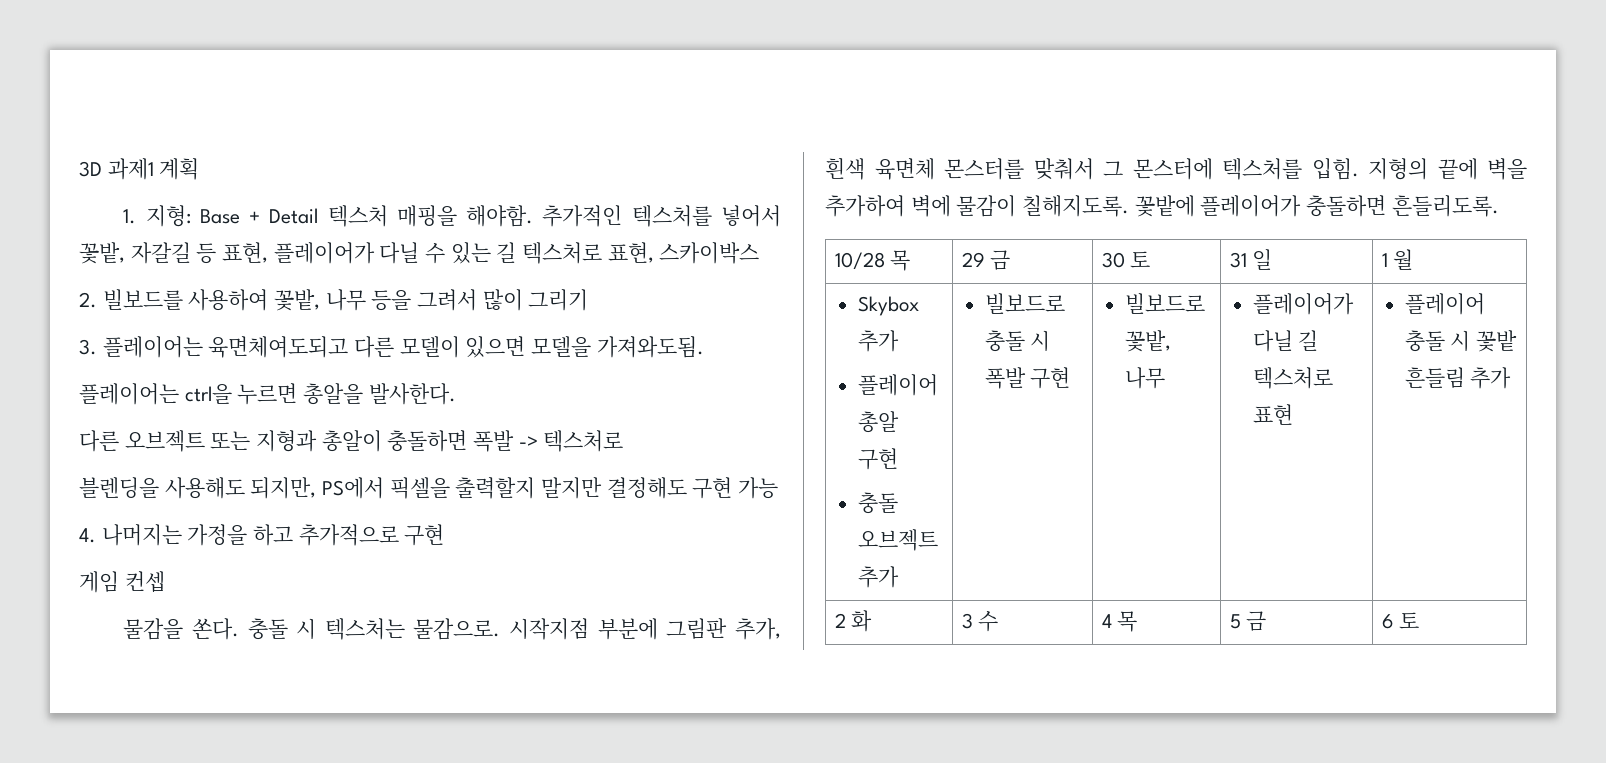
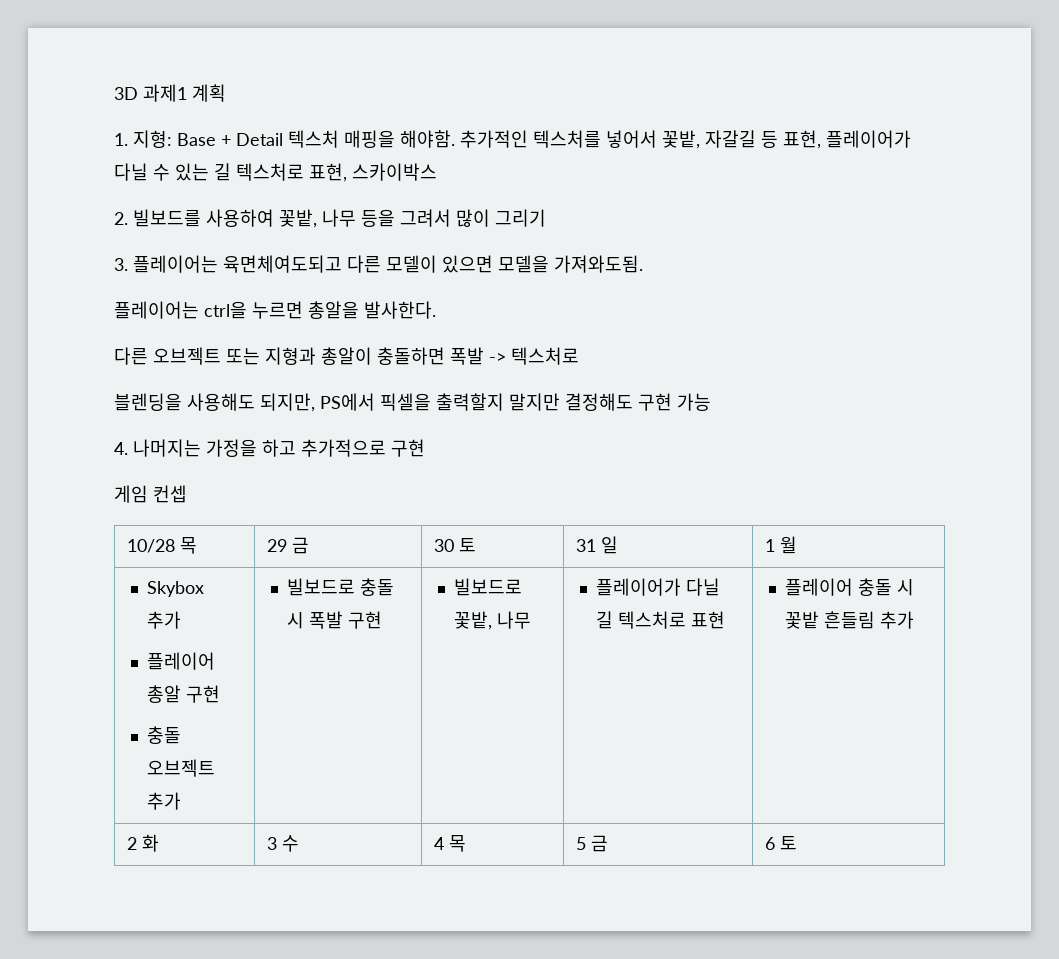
- 물감을 쏜다. 충돌 시 텍스처는 물감으로. 시작지점 부분에 그림판 추가, 흰색 육면체 몬스터를 맞춰서 그 몬스터에 텍스처를 입힘. 지형의 끝에 벽을 추가하여 벽에 물감이 칠해지도록. 꽃밭에 플레이어가 충돌하면 흔들리도록.

